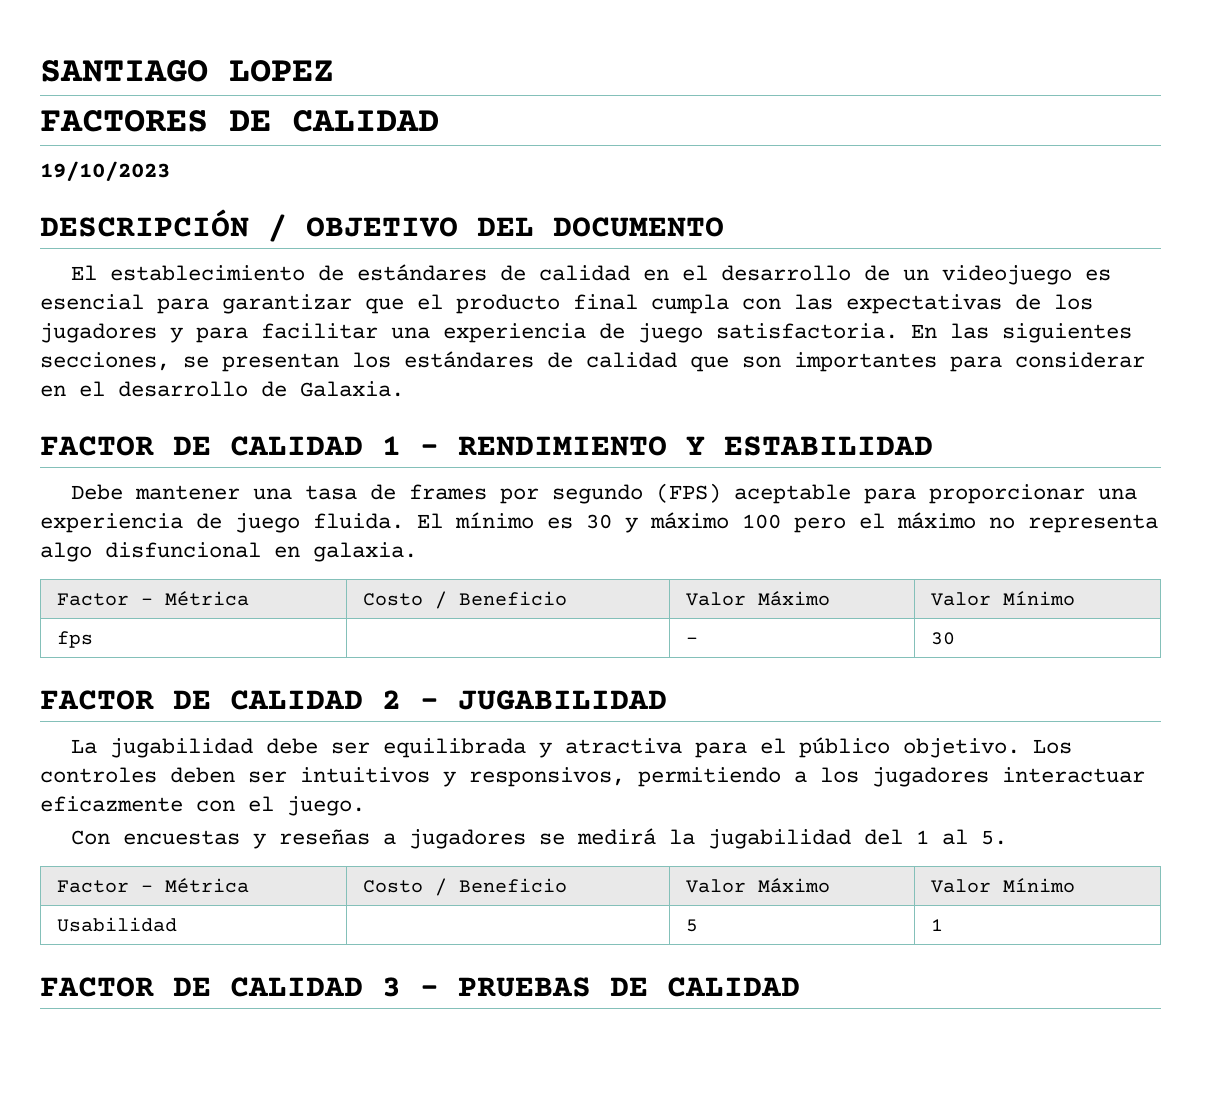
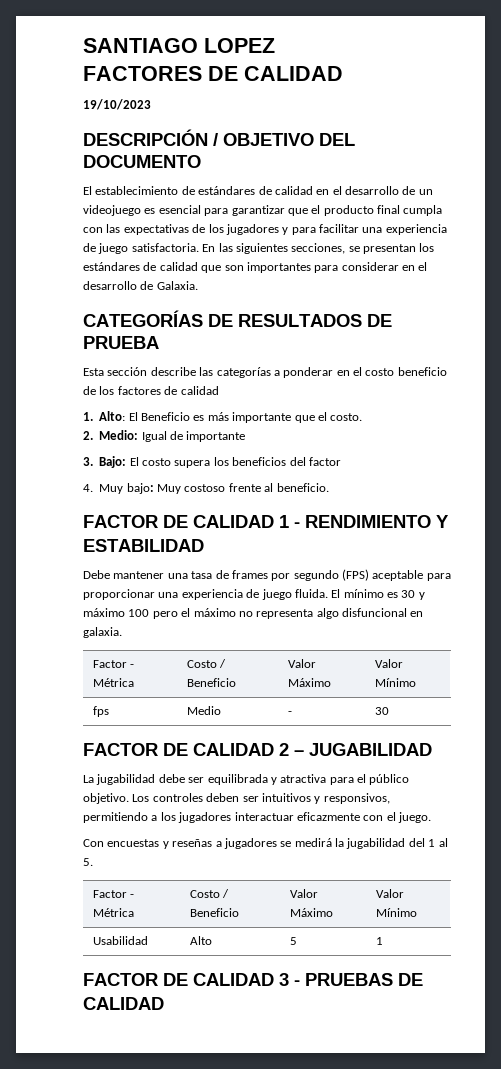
+ CATEGORÍAS DE RESULTADOS DE PRUEBA
+ Esta sección describe las categorías a ponderar en el costo beneficio de los factores de calidad
+ 1. Alto: El Beneficio es más importante que el costo.
+ 2. Medio: Igual de importante
+ 3. Bajo: El costo supera los beneficios del factor
+ 4. Muy bajo: Muy costoso frente al beneficio.
- fps | | - | 30
+ fps | Medio | - | 30
- Usabilidad | | 5 | 1
+ Usabilidad | Alto | 5 | 1

